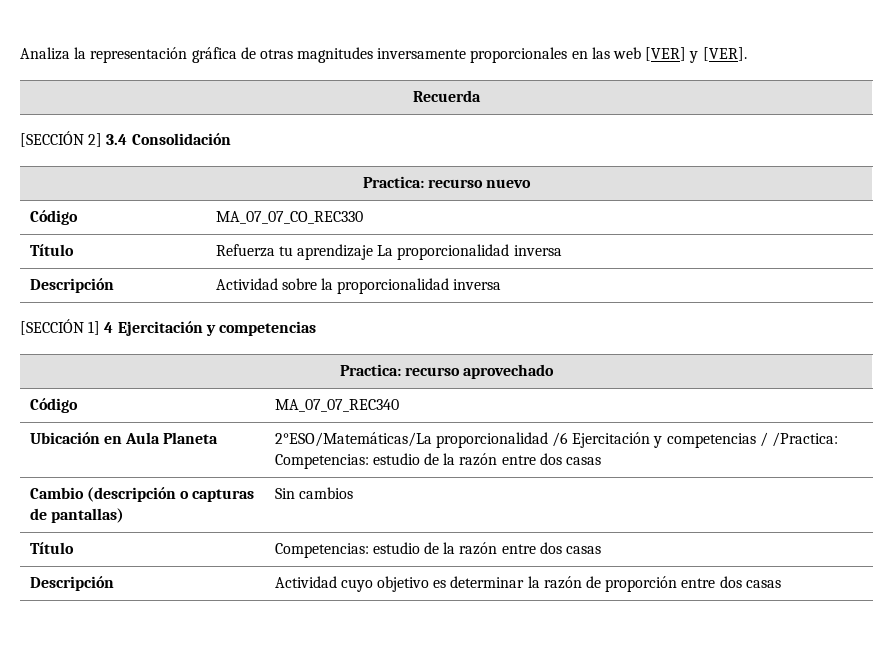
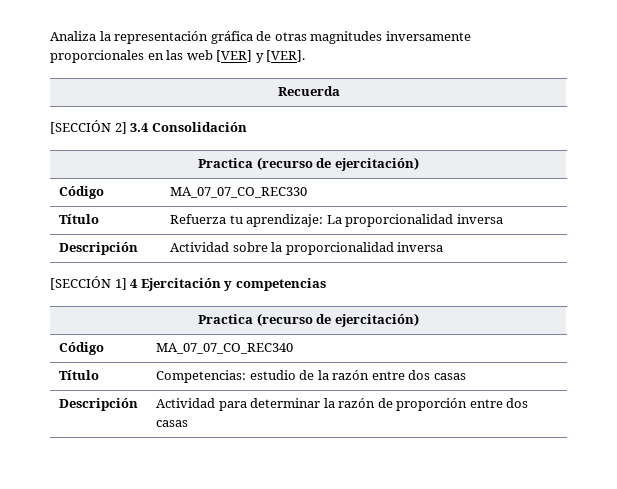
  [SECCIÓN 2] 3.4 Consolidación
- Practica: recurso nuevo
+ Practica (recurso de ejercitación)
- Título | Refuerza tu aprendizaje La proporcionalidad inversa
+ Título | Refuerza tu aprendizaje: La proporcionalidad inversa
  [SECCIÓN 1] 4 Ejercitación y competencias
- Practica: recurso aprovechado
- Código | MA_07_07_REC340
- Ubicación en Aula Planeta | 2°ESO/Matemáticas/La proporcionalidad /6 Ejercitación y competencias / /Practica: Competencias: estudio de la razón entre dos casas
- Cambio (descripción o capturas de pantallas) | Sin cambios
+ Practica (recurso de ejercitación)
+ Código | MA_07_07_CO_REC340
- Descripción | Actividad cuyo objetivo es determinar la razón de proporción entre dos casas
+ Descripción | Actividad para determinar la razón de proporción entre dos casas

